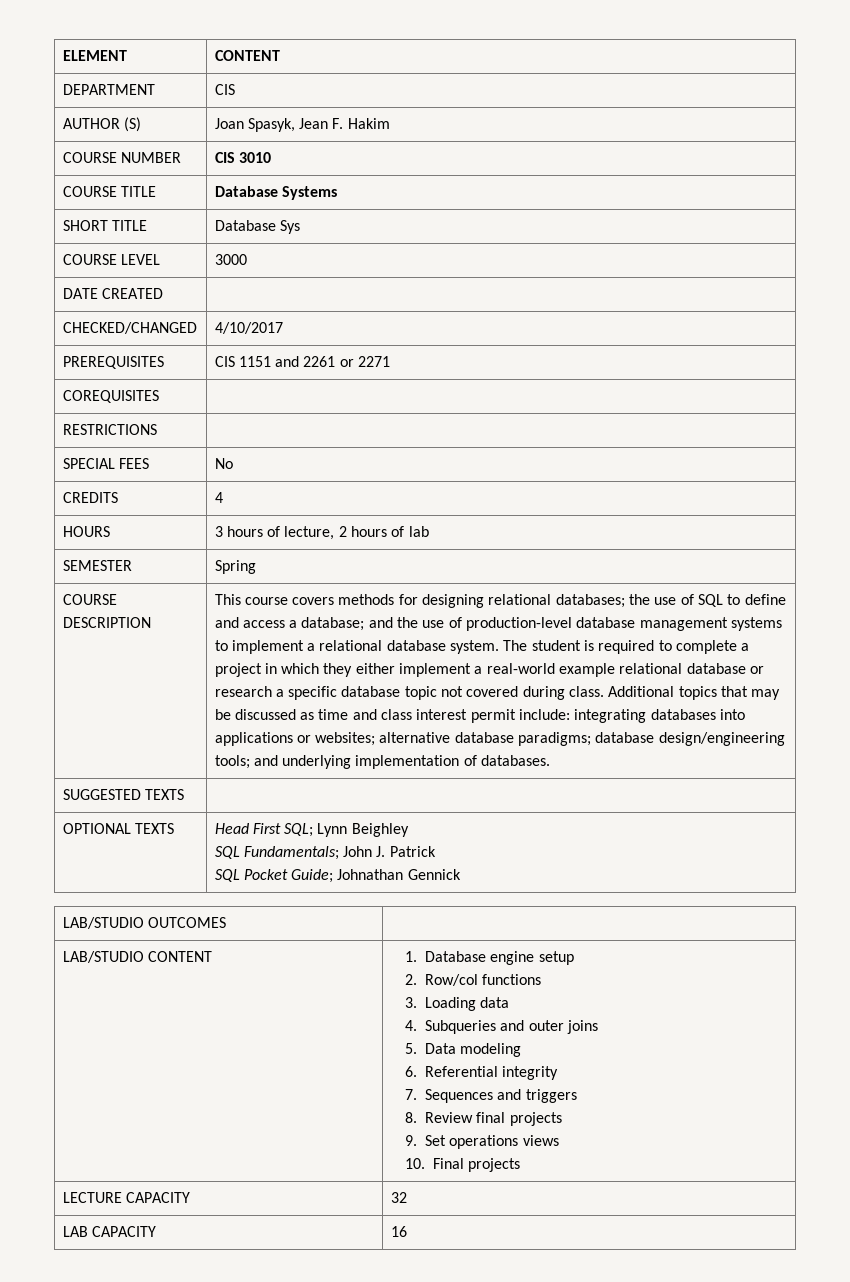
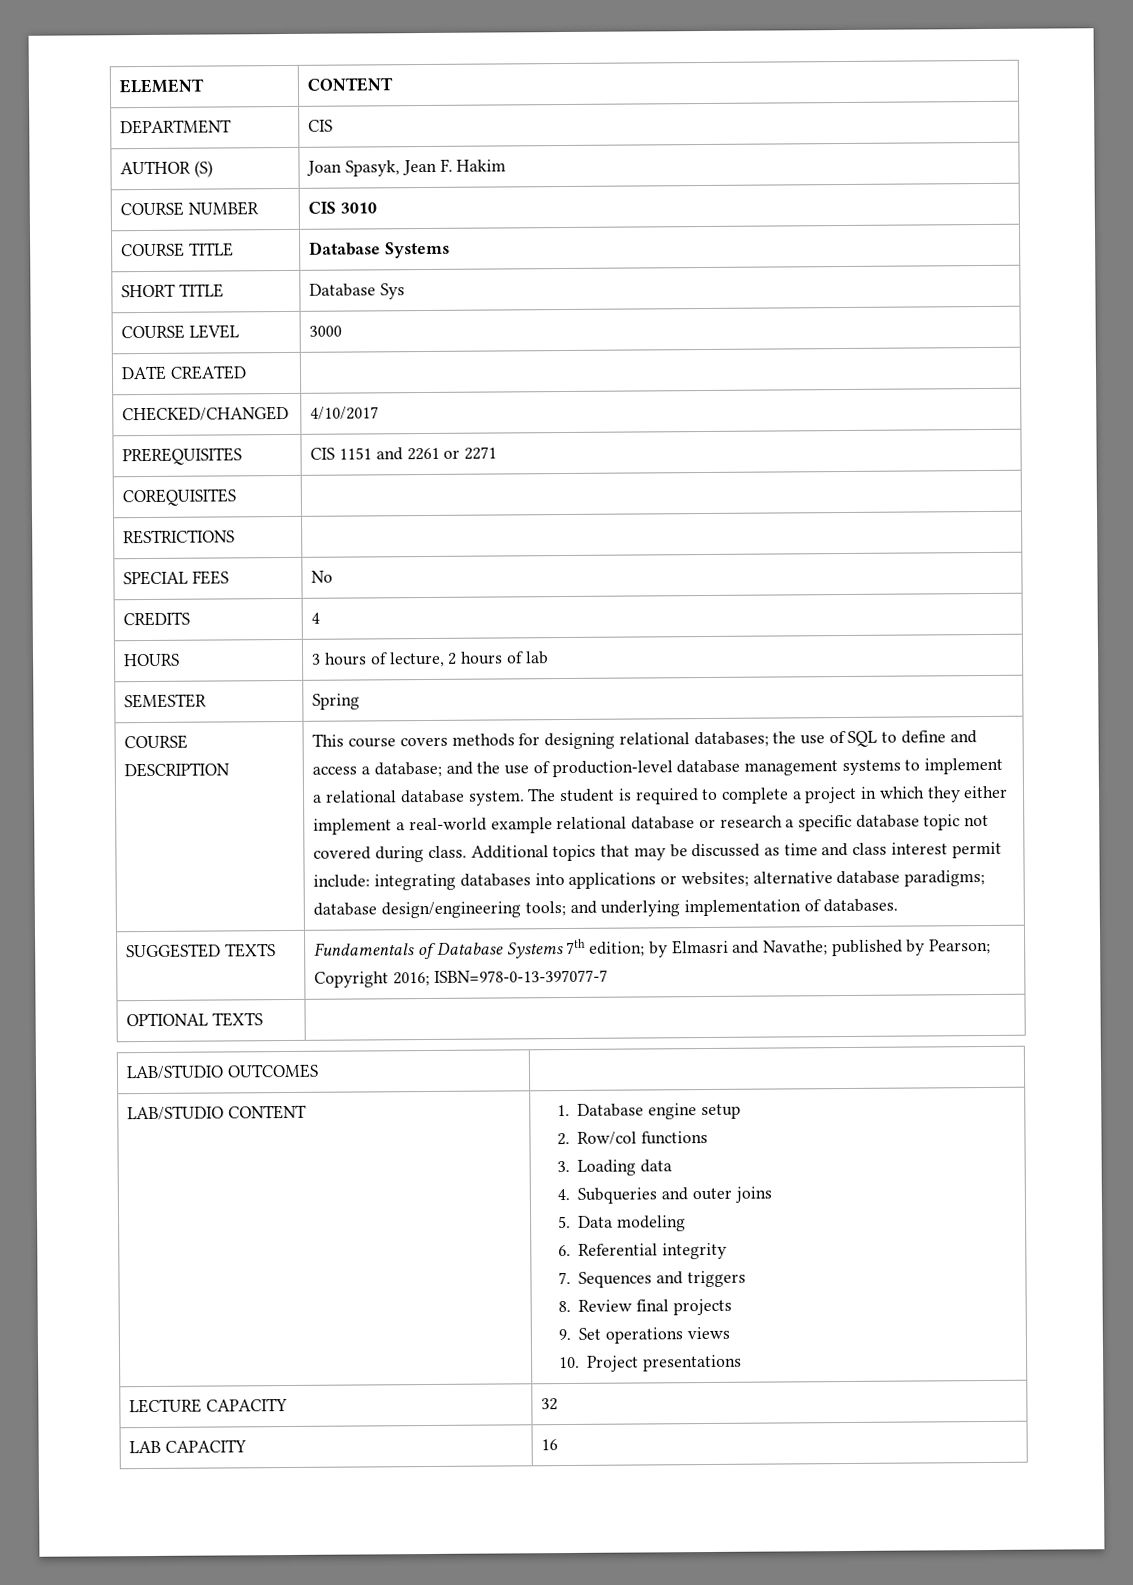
- SUGGESTED TEXTS |
- OPTIONAL TEXTS | Head First SQL; Lynn Beighley
- SQL Fundamentals; John J. Patrick
- SQL Pocket Guide; Johnathan Gennick
+ SUGGESTED TEXTS | Fundamentals of Database Systems 7th edition; by Elmasri and Navathe; published by Pearson; Copyright 2016; ISBN=978-0-13-397077-7
+ OPTIONAL TEXTS |
  LAB/STUDIO CONTENT | 1. Database engine setup
  2. Row/col functions
  3. Loading data
  4. Subqueries and outer joins
  5. Data modeling
  6. Referential integrity
  7. Sequences and triggers
  8. Review final projects
  9. Set operations views
- 10. Final projects
+ 10. Project presentations

